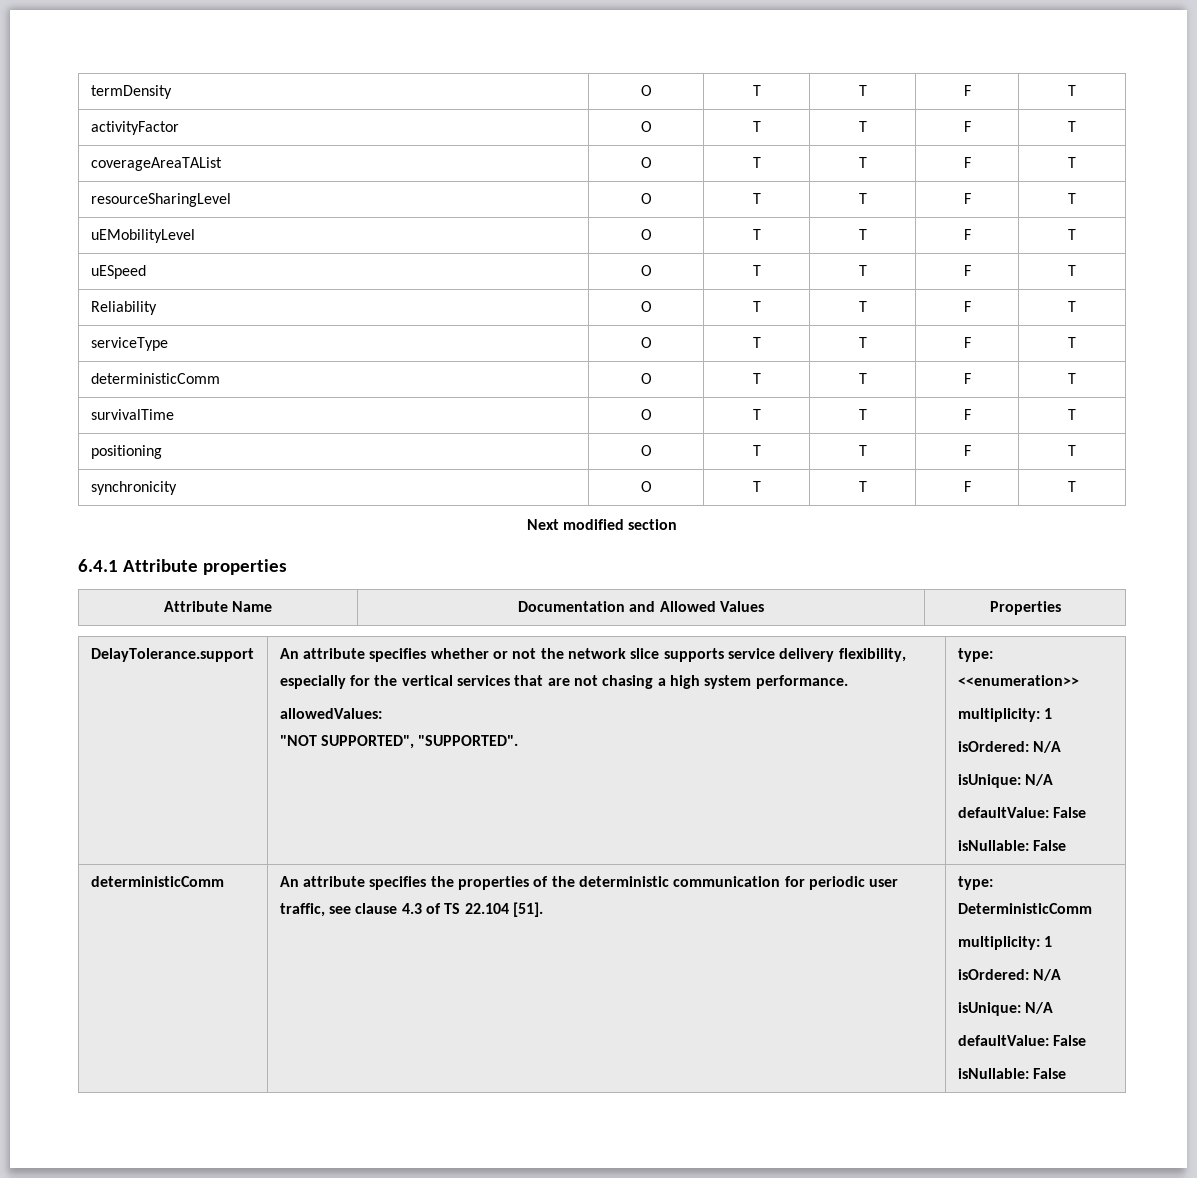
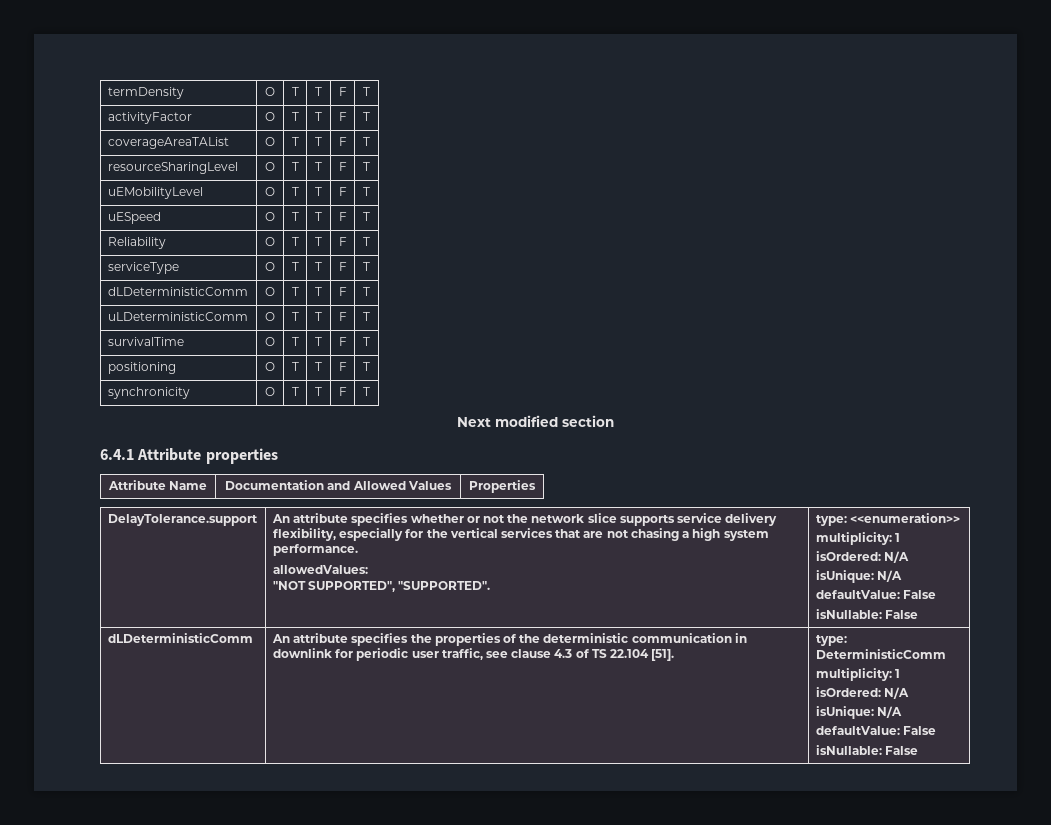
- deterministicComm | O | T | T | F | T
+ dLDeterministicComm | O | T | T | F | T
+ uLDeterministicComm | O | T | T | F | T
- deterministicComm | An attribute specifies the properties of the deterministic communication for periodic user traffic, see clause 4.3 of TS 22.104 [51]. | type: DeterministicComm
+ dLDeterministicComm | An attribute specifies the properties of the deterministic communication in downlink for periodic user traffic, see clause 4.3 of TS 22.104 [51]. | type: DeterministicComm

